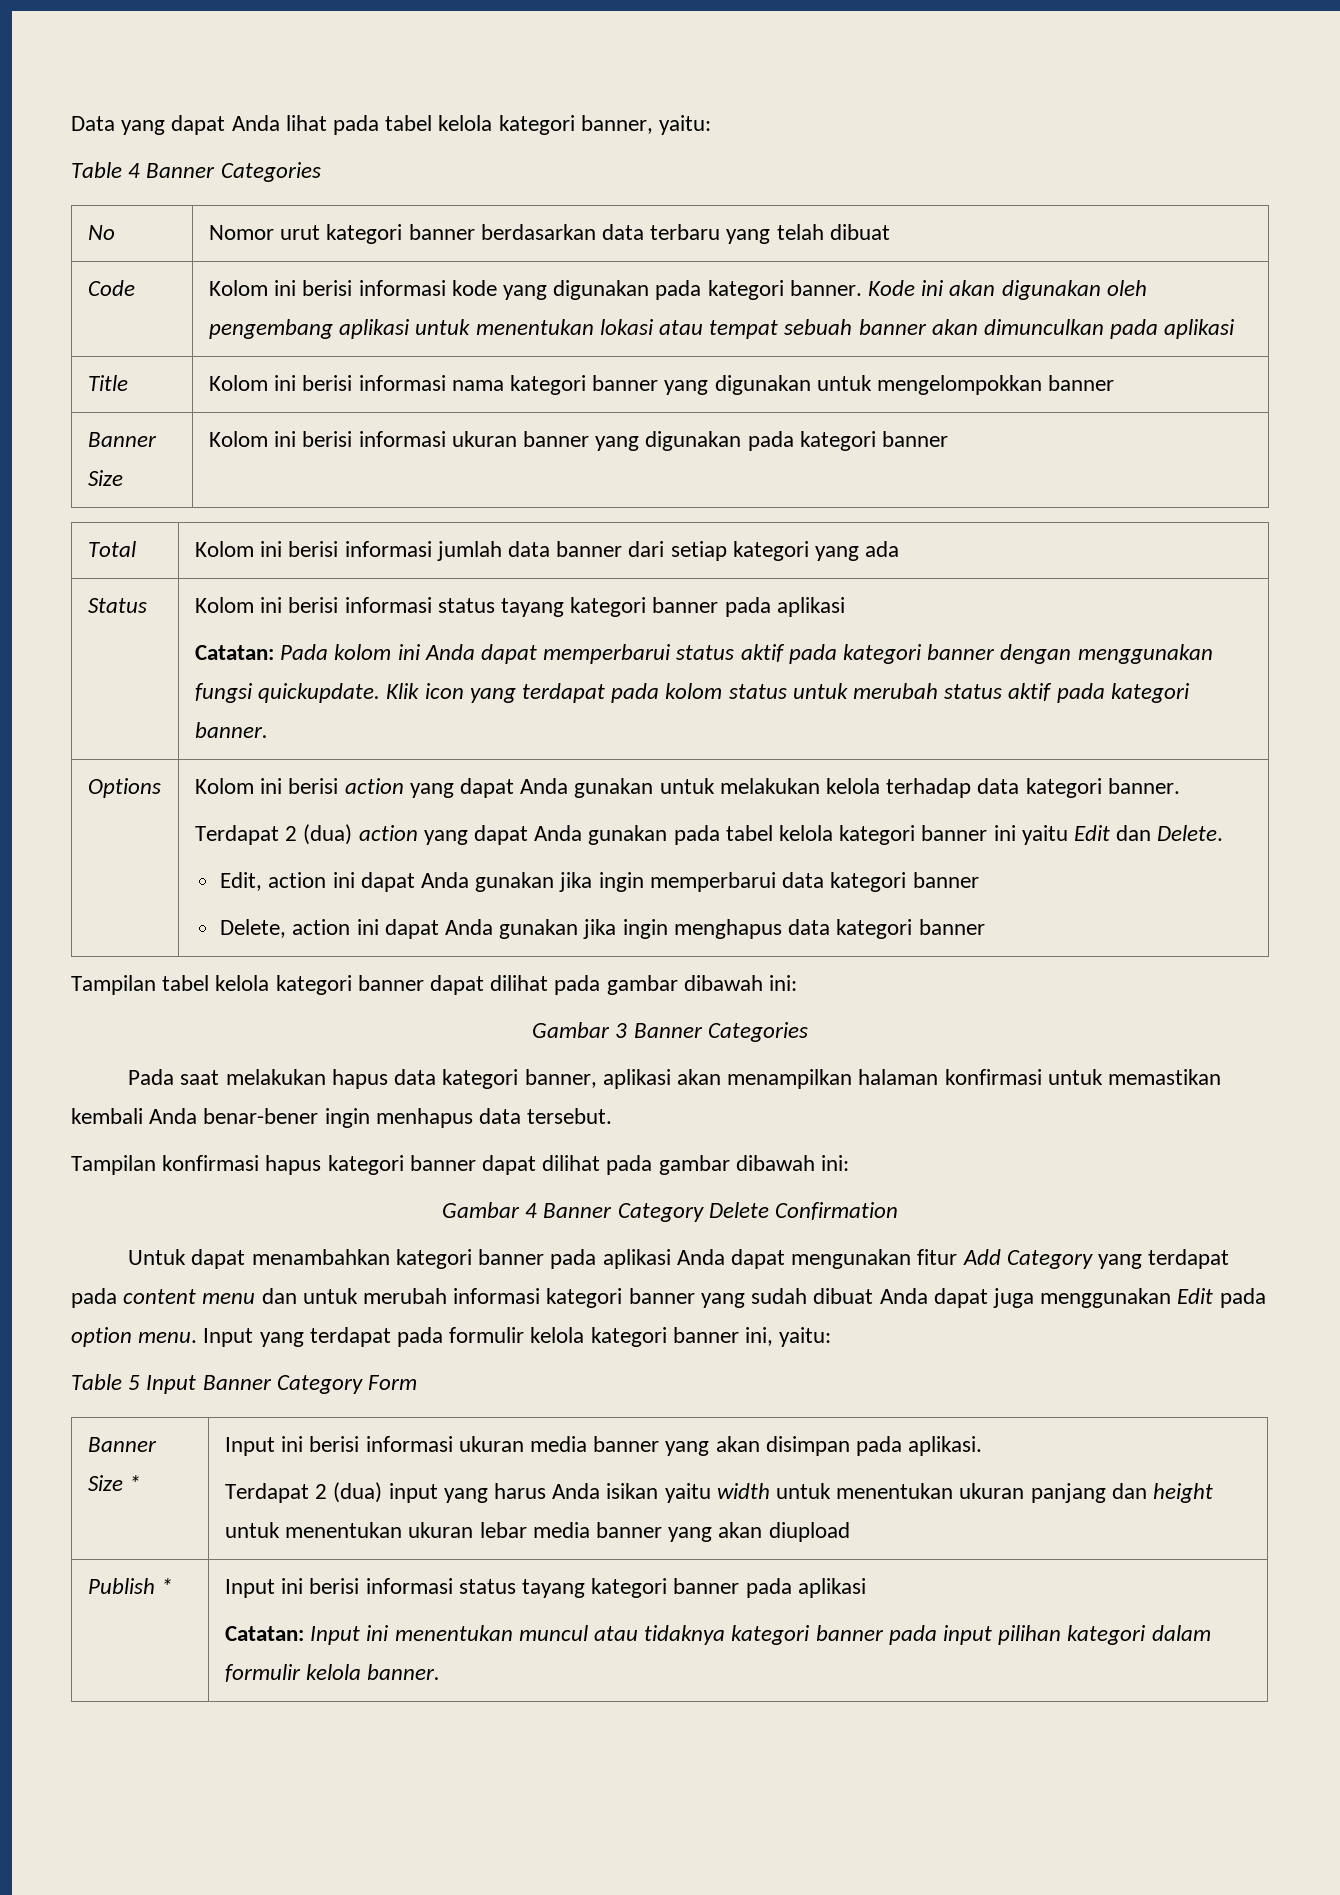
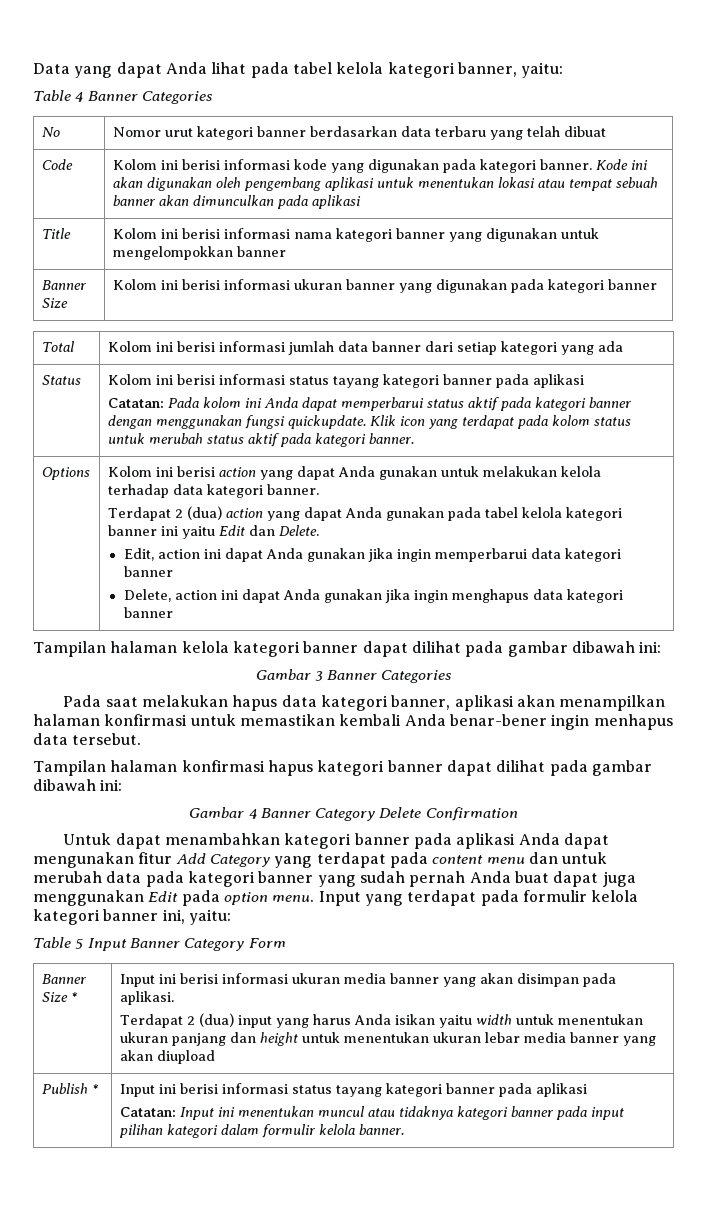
- Tampilan tabel kelola kategori banner dapat dilihat pada gambar dibawah ini:
+ Tampilan halaman kelola kategori banner dapat dilihat pada gambar dibawah ini:
- Tampilan konfirmasi hapus kategori banner dapat dilihat pada gambar dibawah ini:
+ Tampilan halaman konfirmasi hapus kategori banner dapat dilihat pada gambar dibawah ini:
- Untuk dapat menambahkan kategori banner pada aplikasi Anda dapat mengunakan fitur Add Category yang terdapat pada content menu dan untuk merubah informasi kategori banner yang sudah dibuat Anda dapat juga menggunakan Edit pada option menu.
+ Untuk dapat menambahkan kategori banner pada aplikasi Anda dapat mengunakan fitur Add Category yang terdapat pada content menu dan untuk merubah data pada kategori banner yang sudah pernah Anda buat dapat juga menggunakan Edit pada option menu.

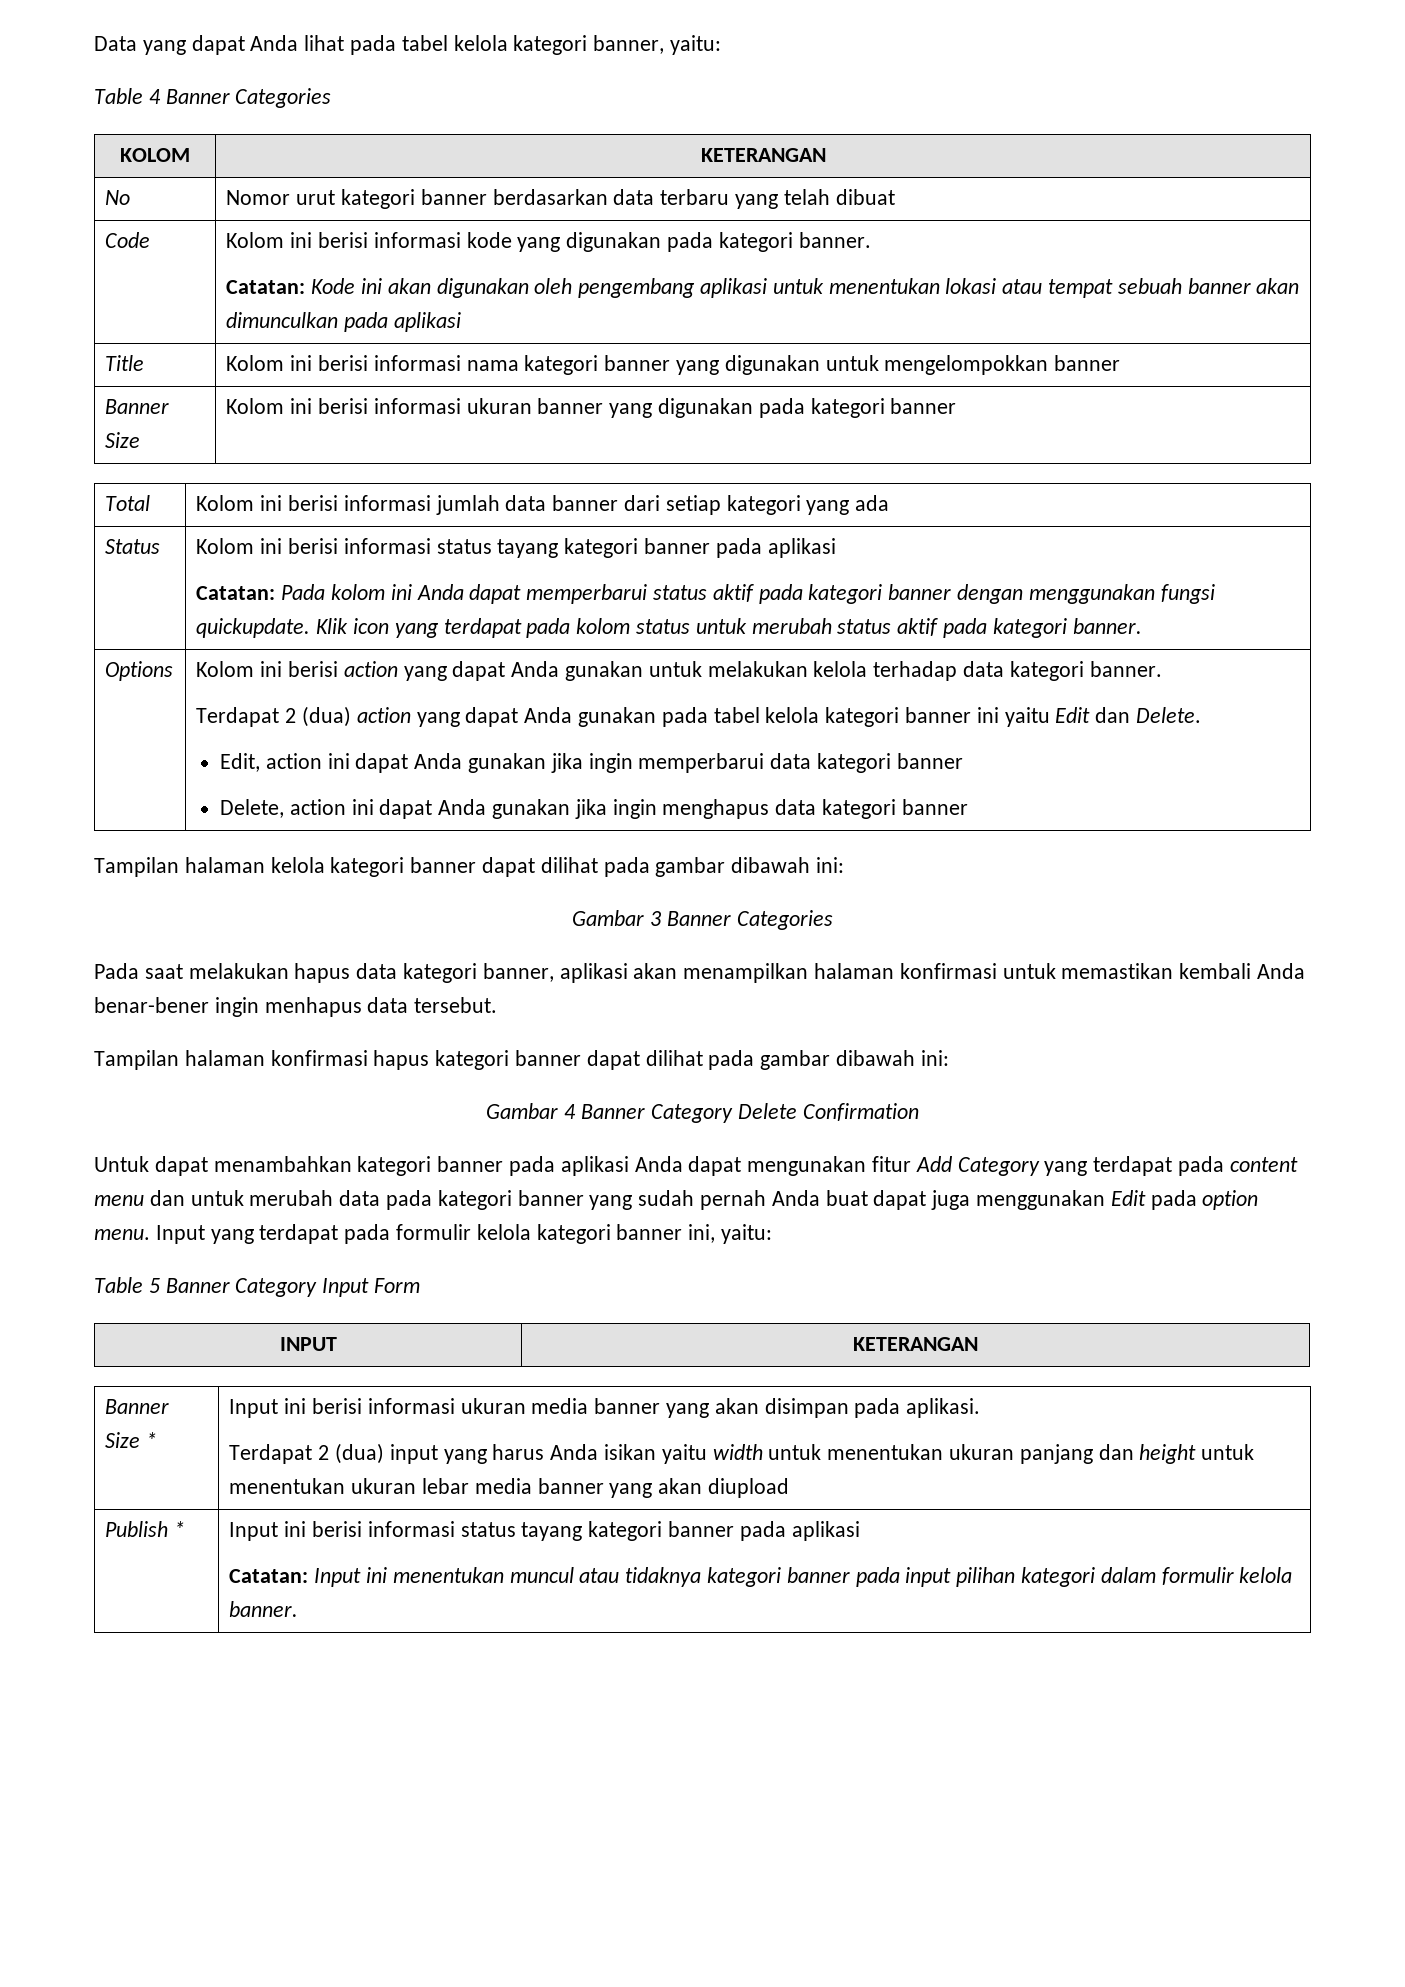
+ KOLOM | KETERANGAN
- Code | Kolom ini berisi informasi kode yang digunakan pada kategori banner. Kode ini akan digunakan oleh pengembang aplikasi untuk menentukan lokasi atau tempat sebuah banner akan dimunculkan pada aplikasi
+ Code | Kolom ini berisi informasi kode yang digunakan pada kategori banner.
+ Catatan: Kode ini akan digunakan oleh pengembang aplikasi untuk menentukan lokasi atau tempat sebuah banner akan dimunculkan pada aplikasi
- Table 5 Input Banner Category Form
+ Table 5 Banner Category Input Form
+ INPUT | KETERANGAN

